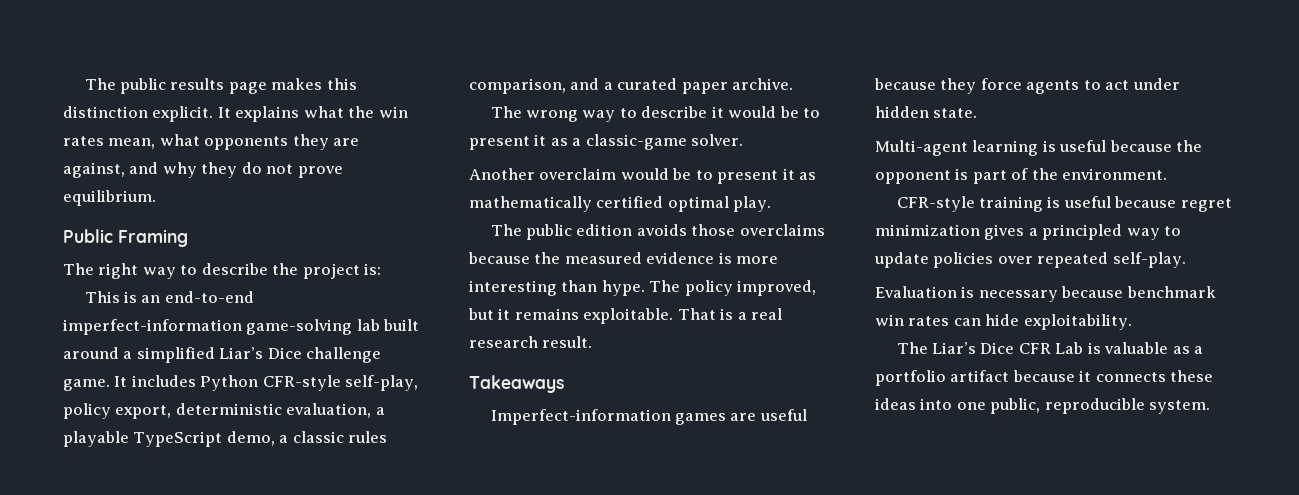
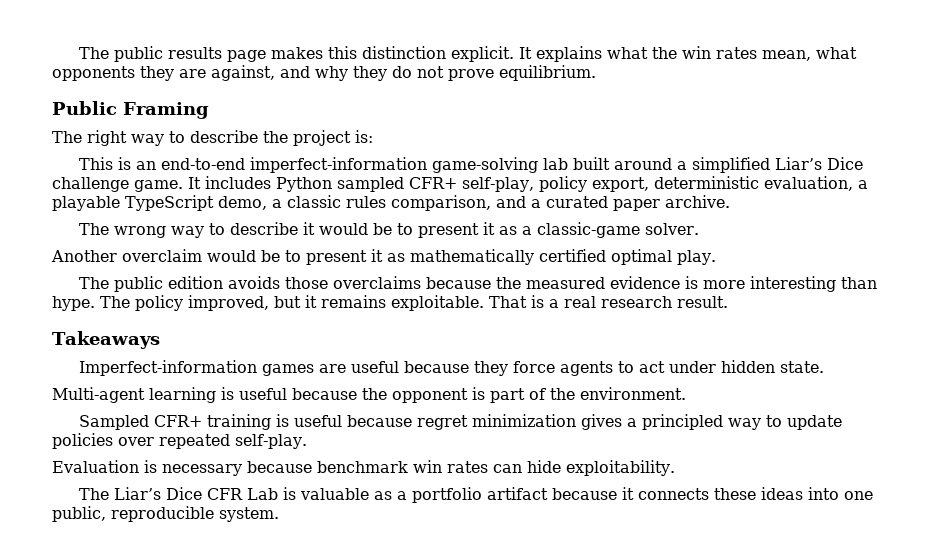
- It includes Python CFR-style self-play, policy export, deterministic evaluation, a playable TypeScript demo, a classic rules comparison, and a curated paper archive.
+ It includes Python sampled CFR+ self-play, policy export, deterministic evaluation, a playable TypeScript demo, a classic rules comparison, and a curated paper archive.
- CFR-style training is useful because regret minimization gives a principled way to update policies over repeated self-play.
+ Sampled CFR+ training is useful because regret minimization gives a principled way to update policies over repeated self-play.

